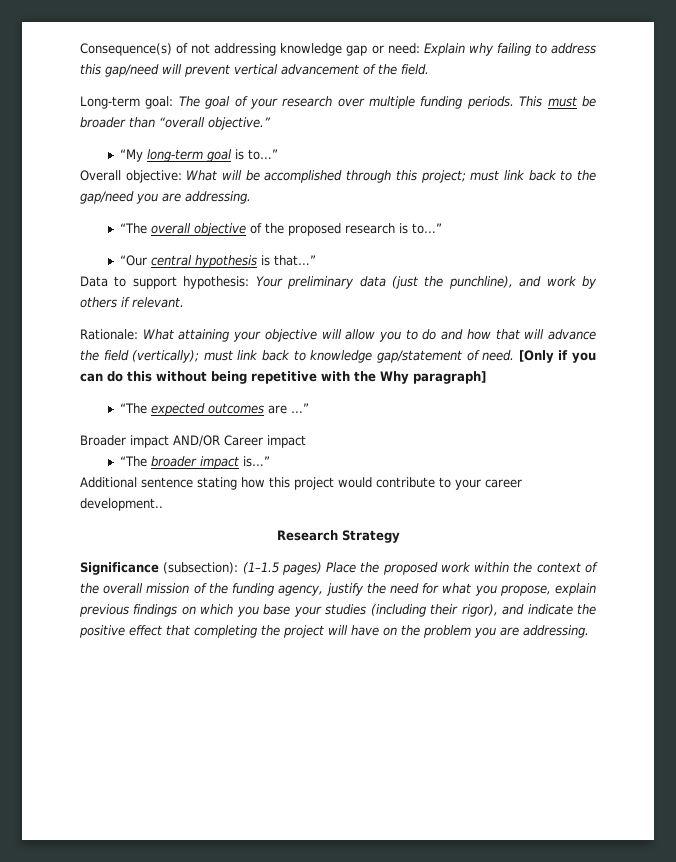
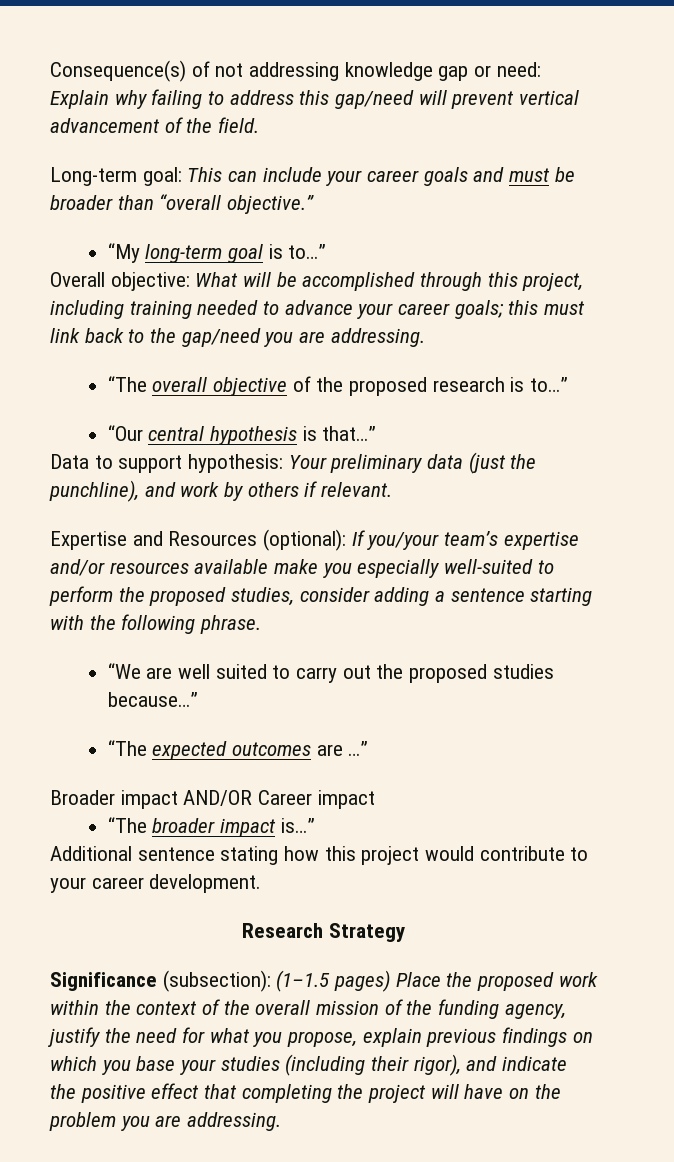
- Long-term goal: The goal of your research over multiple funding periods. This must be broader than “overall objective.”
+ Long-term goal: This can include your career goals and must be broader than “overall objective.”
- Overall objective: What will be accomplished through this project; must link back to the gap/need you are addressing.
+ Overall objective: What will be accomplished through this project, including training needed to advance your career goals; this must link back to the gap/need you are addressing.
- Rationale: What attaining your objective will allow you to do and how that will advance the field (vertically); must link back to knowledge gap/statement of need. [Only if you can do this without being repetitive with the Why paragraph]
+ Expertise and Resources (optional): If you/your team’s expertise and/or resources available make you especially well-suited to perform the proposed studies, consider adding a sentence starting with the following phrase.
+ “We are well suited to carry out the proposed studies because…”
- Additional sentence stating how this project would contribute to your career development..
+ Additional sentence stating how this project would contribute to your career development.

